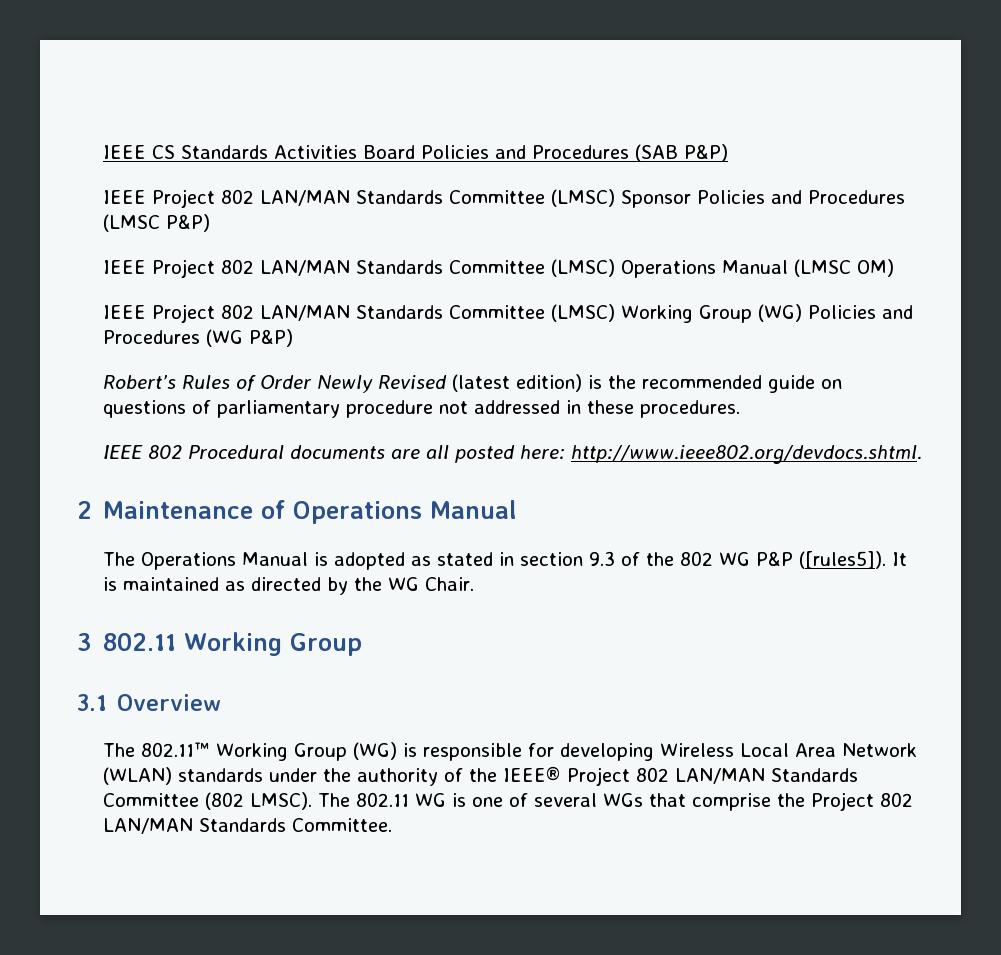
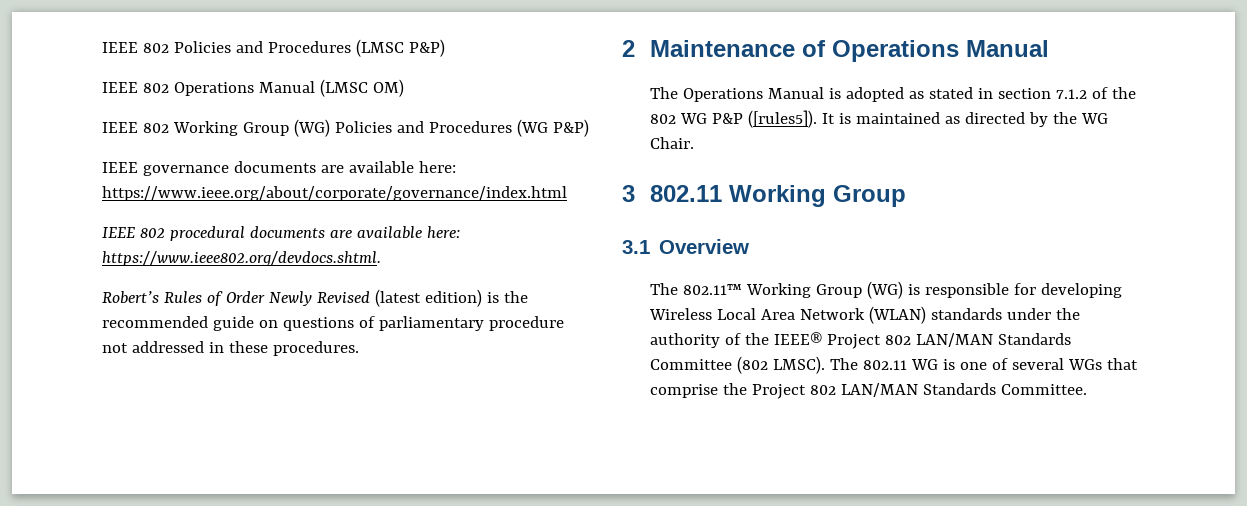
- IEEE CS Standards Activities Board Policies and Procedures (SAB P&P)
- IEEE Project 802 LAN/MAN Standards Committee (LMSC) Sponsor Policies and Procedures (LMSC P&P)
+ IEEE 802 Policies and Procedures (LMSC P&P)
- IEEE Project 802 LAN/MAN Standards Committee (LMSC) Operations Manual (LMSC OM)
+ IEEE 802 Operations Manual (LMSC OM)
- IEEE Project 802 LAN/MAN Standards Committee (LMSC) Working Group (WG) Policies and Procedures (WG P&P)
+ IEEE 802 Working Group (WG) Policies and Procedures (WG P&P)
+ IEEE governance documents are available here: https://www.ieee.org/about/corporate/governance/index.html
+ IEEE 802 procedural documents are available here: https://www.ieee802.org/devdocs.shtml.
- IEEE 802 Procedural documents are all posted here: http://www.ieee802.org/devdocs.shtml.
- The Operations Manual is adopted as stated in section 9.3 of the 802 WG P&P ([rules5]).
+ The Operations Manual is adopted as stated in section 7.1.2 of the 802 WG P&P ([rules5]).

